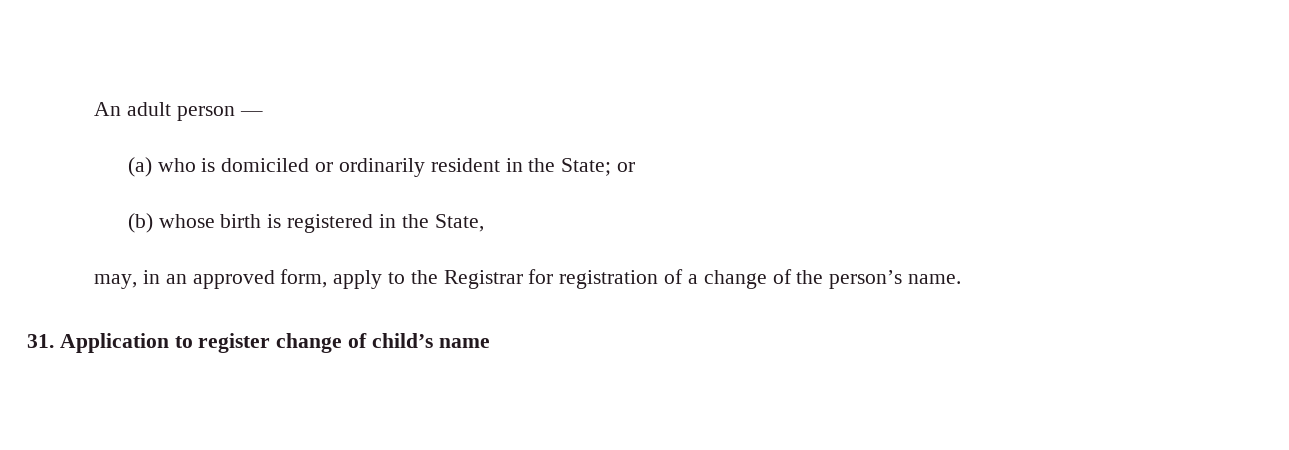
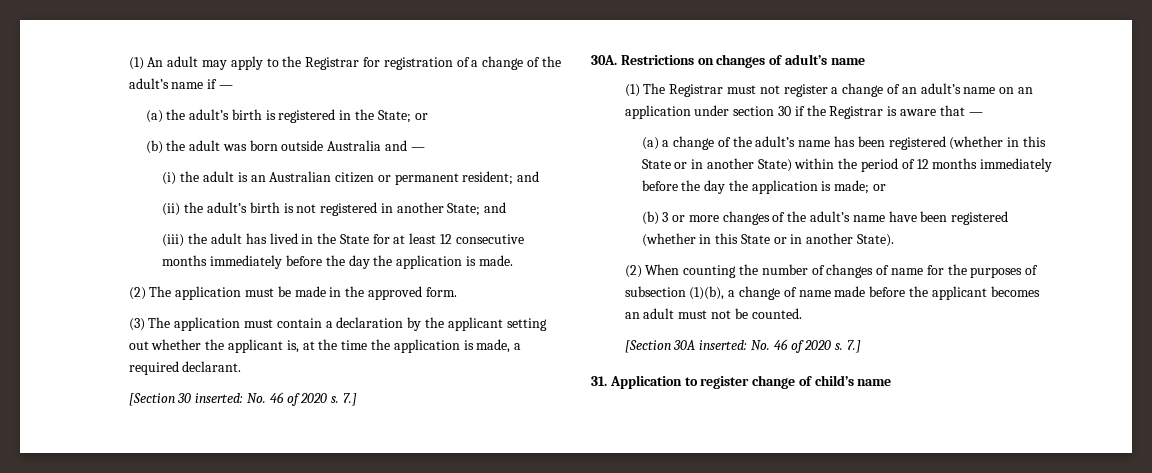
- An adult person —
- (a) who is domiciled or ordinarily resident in the State; or
- (b) whose birth is registered in the State,
- may, in an approved form, apply to the Registrar for registration of a change of the person’s name.
+ (1) An adult may apply to the Registrar for registration of a change of the adult’s name if —
+ (a) the adult’s birth is registered in the State; or
+ (b) the adult was born outside Australia and —
+ (i) the adult is an Australian citizen or permanent resident; and
+ (ii) the adult’s birth is not registered in another State; and
+ (iii) the adult has lived in the State for at least 12 consecutive months immediately before the day the application is made.
+ (2) The application must be made in the approved form.
+ (3) The application must contain a declaration by the applicant setting out whether the applicant is, at the time the application is made, a required declarant.
+ [Section 30 inserted: No. 46 of 2020 s. 7.]
+ 30A. Restrictions on changes of adult’s name
+ (1) The Registrar must not register a change of an adult’s name on an application under section 30 if the Registrar is aware that —
+ (a) a change of the adult’s name has been registered (whether in this State or in another State) within the period of 12 months immediately before the day the application is made; or
+ (b) 3 or more changes of the adult’s name have been registered (whether in this State or in another State).
+ (2) When counting the number of changes of name for the purposes of subsection (1)(b), a change of name made before the applicant becomes an adult must not be counted.
+ [Section 30A inserted: No. 46 of 2020 s. 7.]

